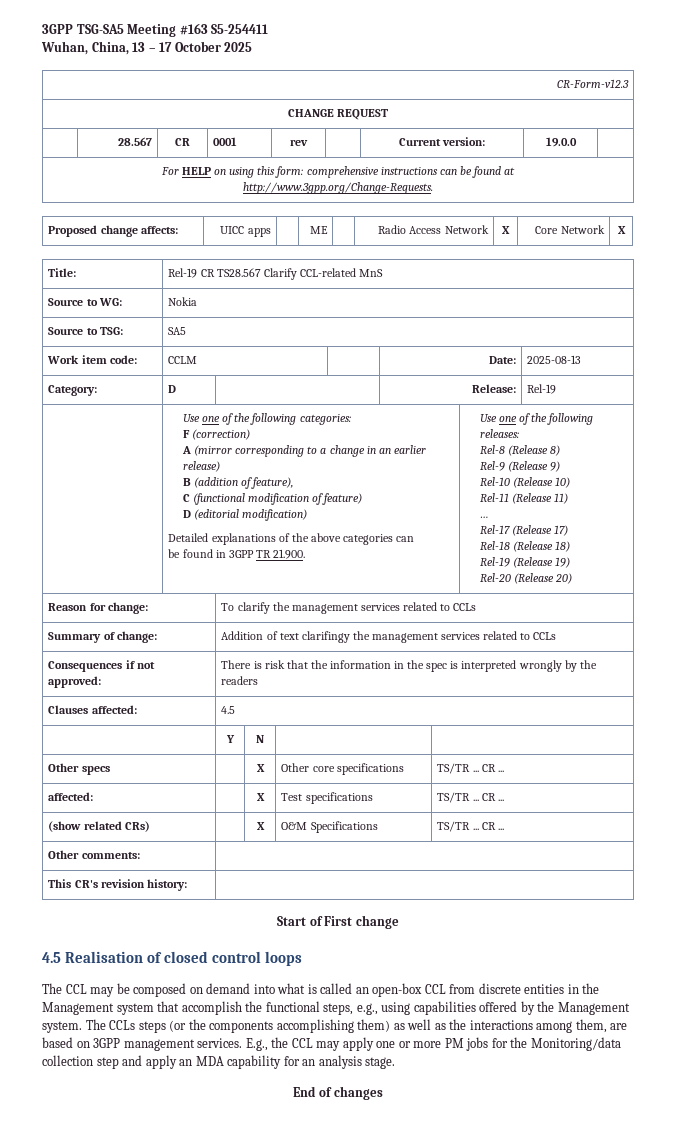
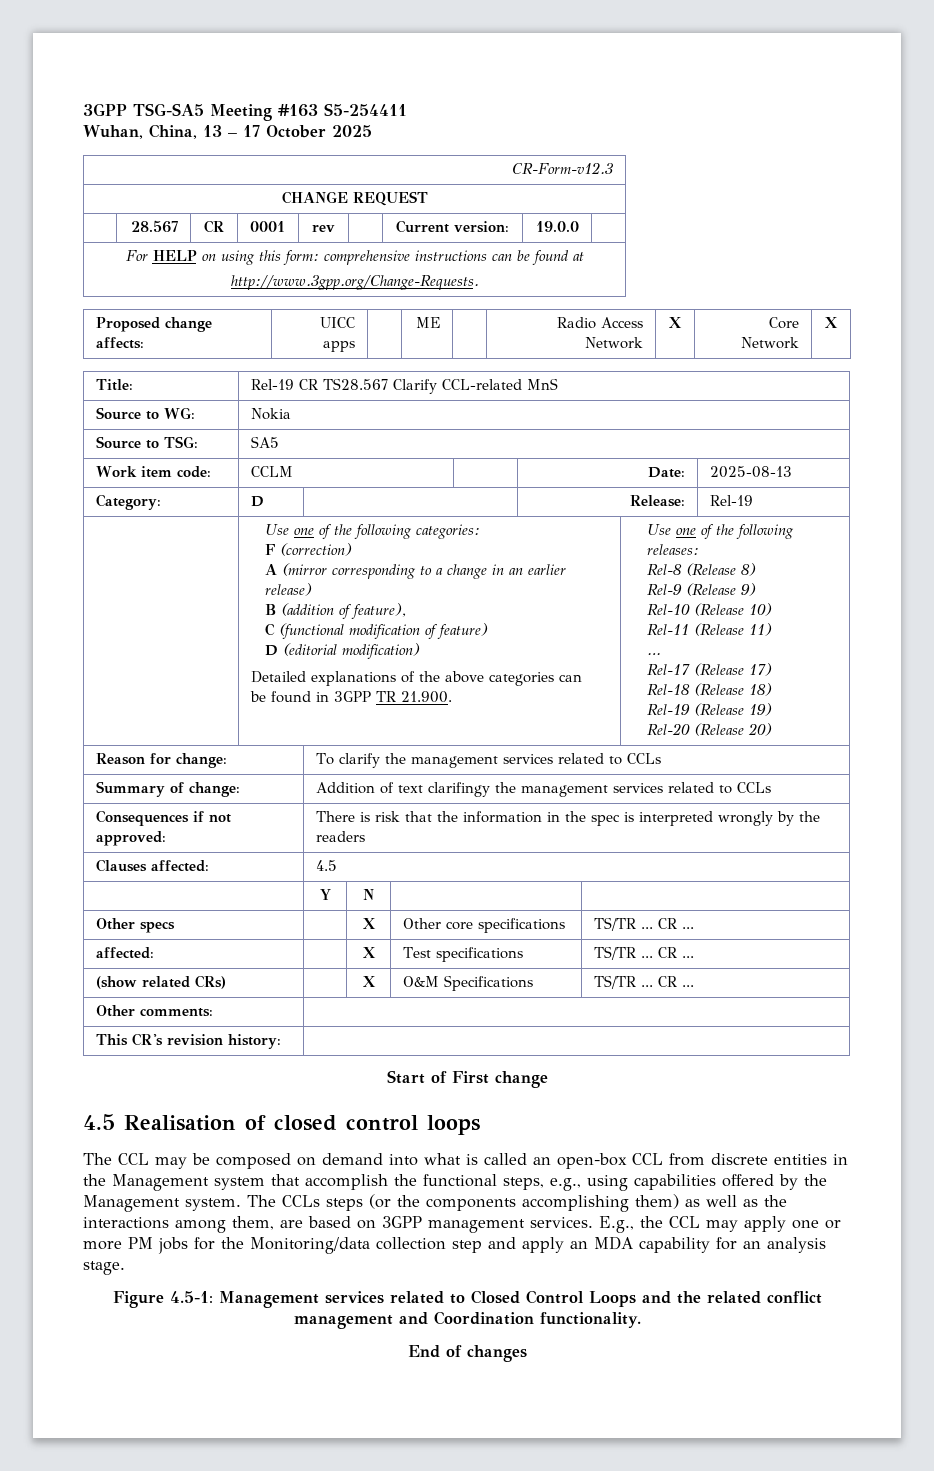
+ Figure 4.5-1: Management services related to Closed Control Loops and the related conflict management and Coordination functionality.

